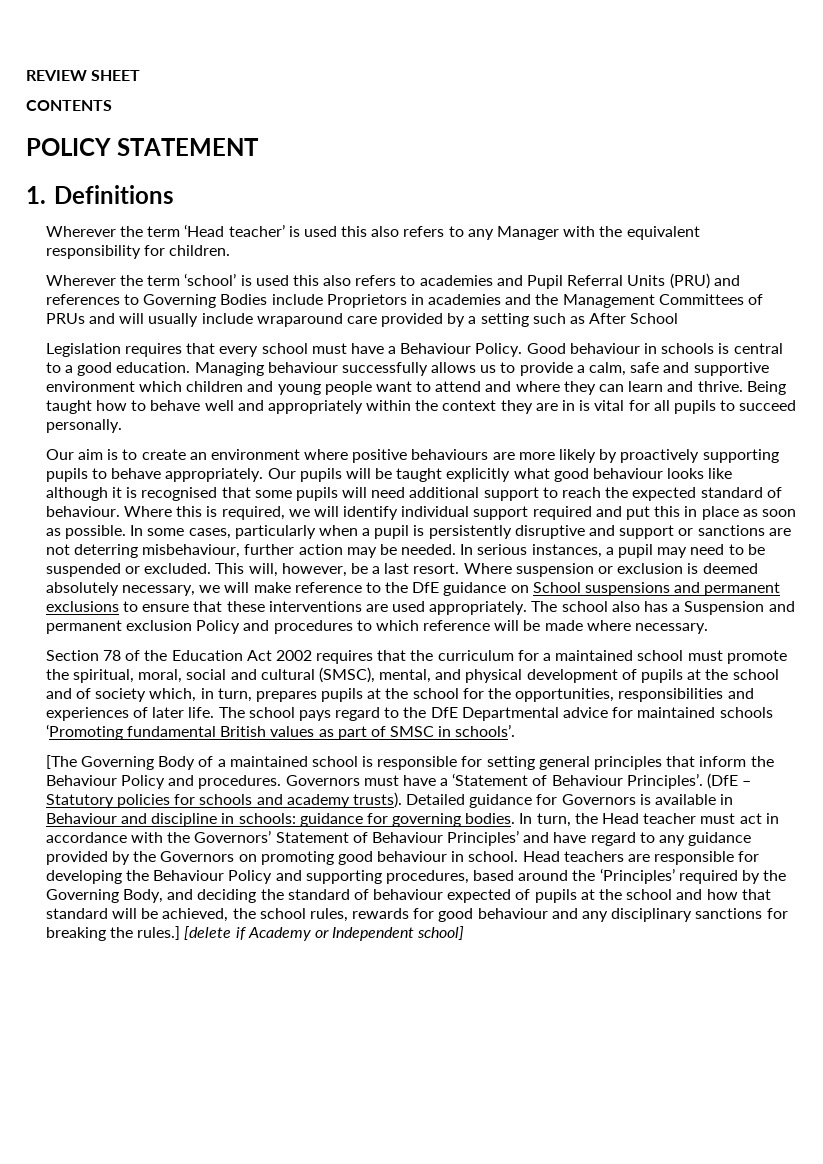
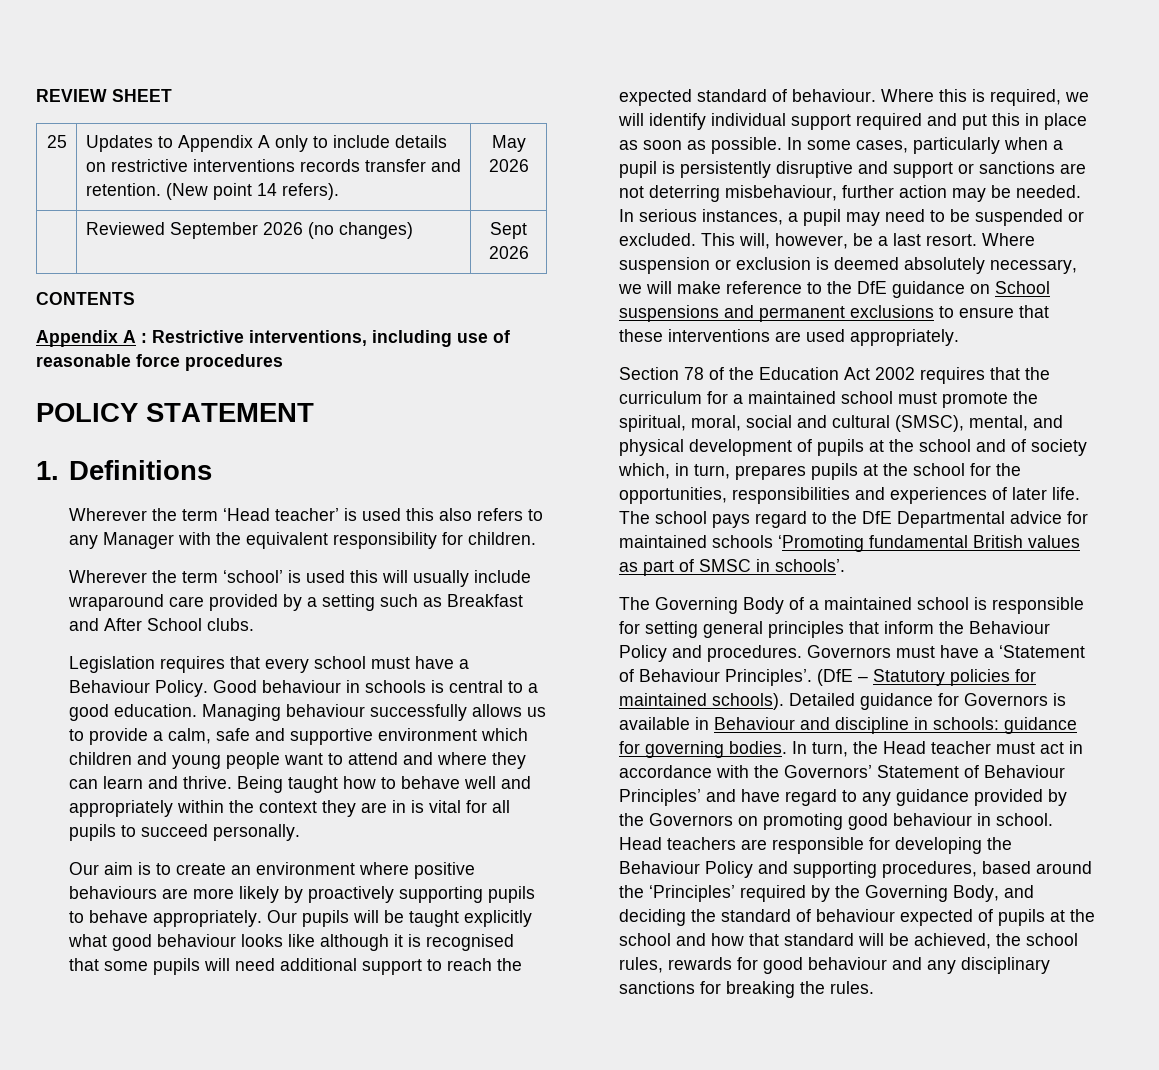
+ 25 | Updates to Appendix A only to include details on restrictive interventions records transfer and retention. (New point 14 refers). | May 2026
+ | Reviewed September 2026 (no changes) | Sept 2026
  CONTENTS
+ Appendix A : Restrictive interventions, including use of reasonable force procedures
- Wherever the term ‘school’ is used this also refers to academies and Pupil Referral Units (PRU) and references to Governing Bodies include Proprietors in academies and the Management Committees of PRUs and will usually include wraparound care provided by a setting such as After School
+ Wherever the term ‘school’ is used this will usually include wraparound care provided by a setting such as Breakfast and After School clubs.
- The school also has a Suspension and permanent exclusion Policy and procedures to which reference will be made where necessary.
- [The Governing Body of a maintained school is responsible for setting general principles that inform the Behaviour Policy and procedures.
+ The Governing Body of a maintained school is responsible for setting general principles that inform the Behaviour Policy and procedures.
- (DfE – Statutory policies for schools and academy trusts).
+ (DfE – Statutory policies for maintained schools).
- Head teachers are responsible for developing the Behaviour Policy and supporting procedures, based around the ‘Principles’ required by the Governing Body, and deciding the standard of behaviour expected of pupils at the school and how that standard will be achieved, the school rules, rewards for good behaviour and any disciplinary sanctions for breaking the rules.] [delete if Academy or Independent school]
+ Head teachers are responsible for developing the Behaviour Policy and supporting procedures, based around the ‘Principles’ required by the Governing Body, and deciding the standard of behaviour expected of pupils at the school and how that standard will be achieved, the school rules, rewards for good behaviour and any disciplinary sanctions for breaking the rules.

